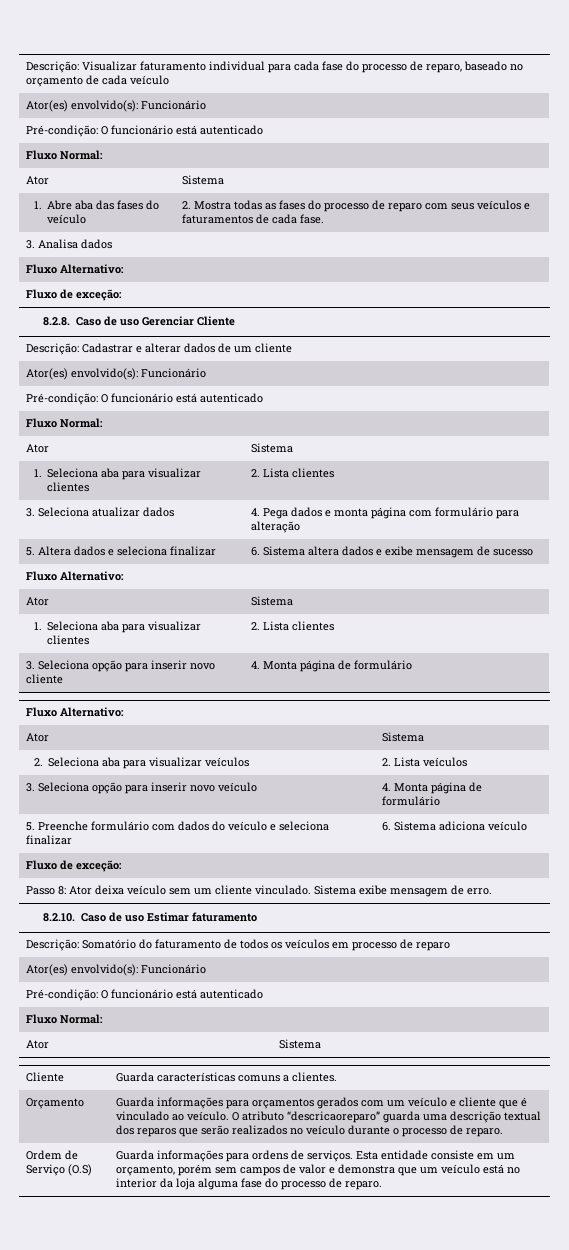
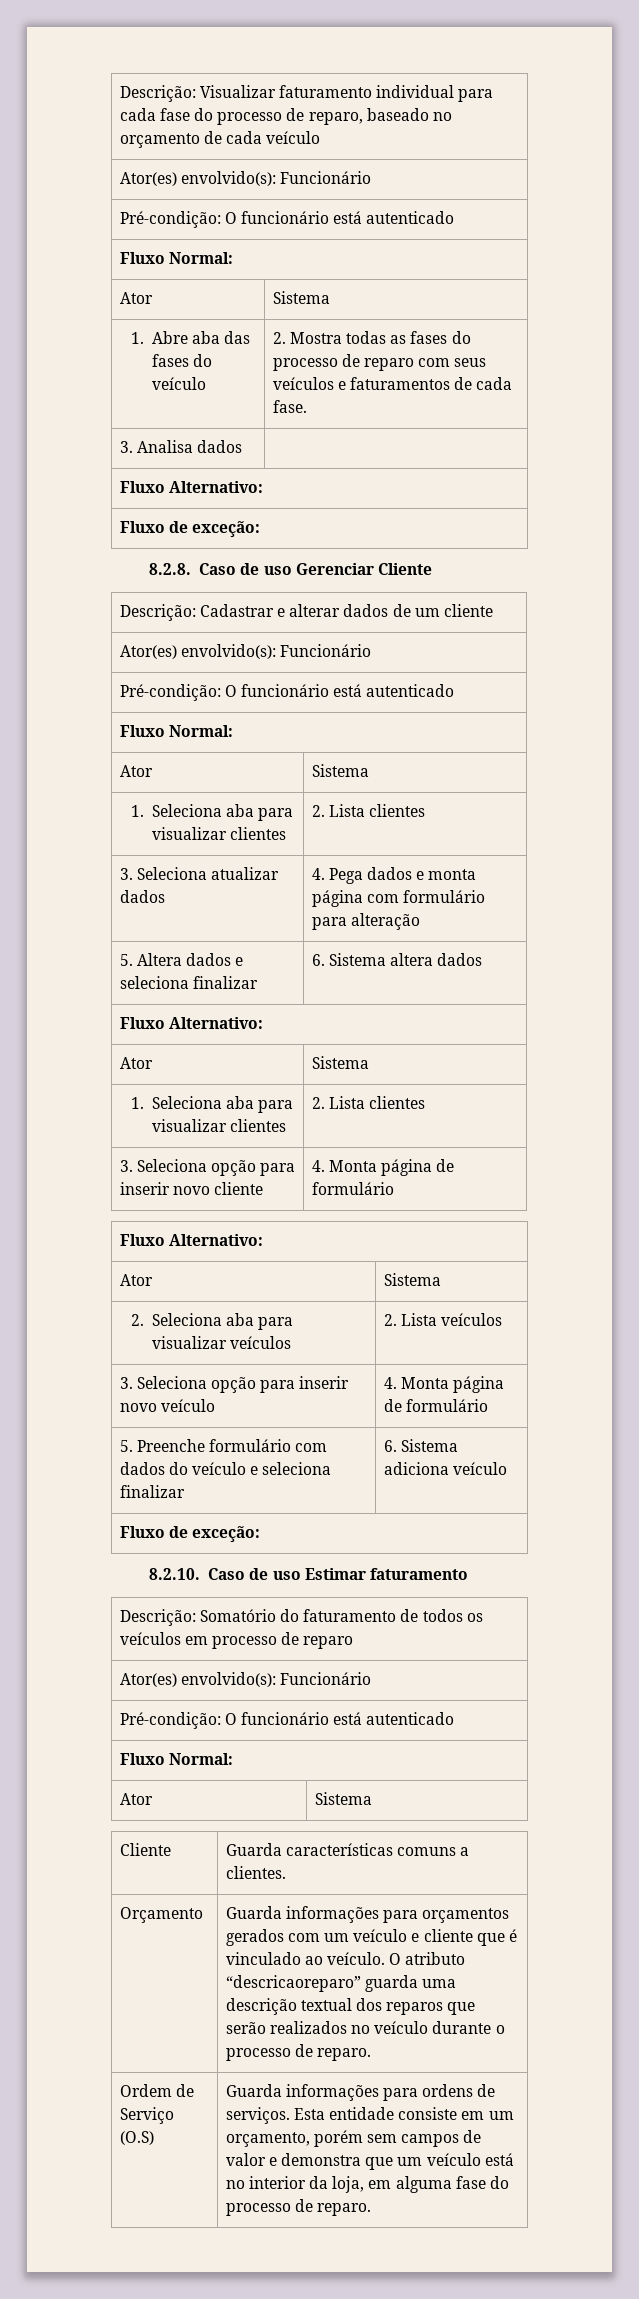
- 5. Altera dados e seleciona finalizar | 6. Sistema altera dados e exibe mensagem de sucesso
+ 5. Altera dados e seleciona finalizar | 6. Sistema altera dados
- Passo 8: Ator deixa veículo sem um cliente vinculado. Sistema exibe mensagem de erro.
- Ordem de Serviço (O.S) | Guarda informações para ordens de serviços. Esta entidade consiste em um orçamento, porém sem campos de valor e demonstra que um veículo está no interior da loja alguma fase do processo de reparo.
+ Ordem de Serviço (O.S) | Guarda informações para ordens de serviços. Esta entidade consiste em um orçamento, porém sem campos de valor e demonstra que um veículo está no interior da loja, em alguma fase do processo de reparo.

